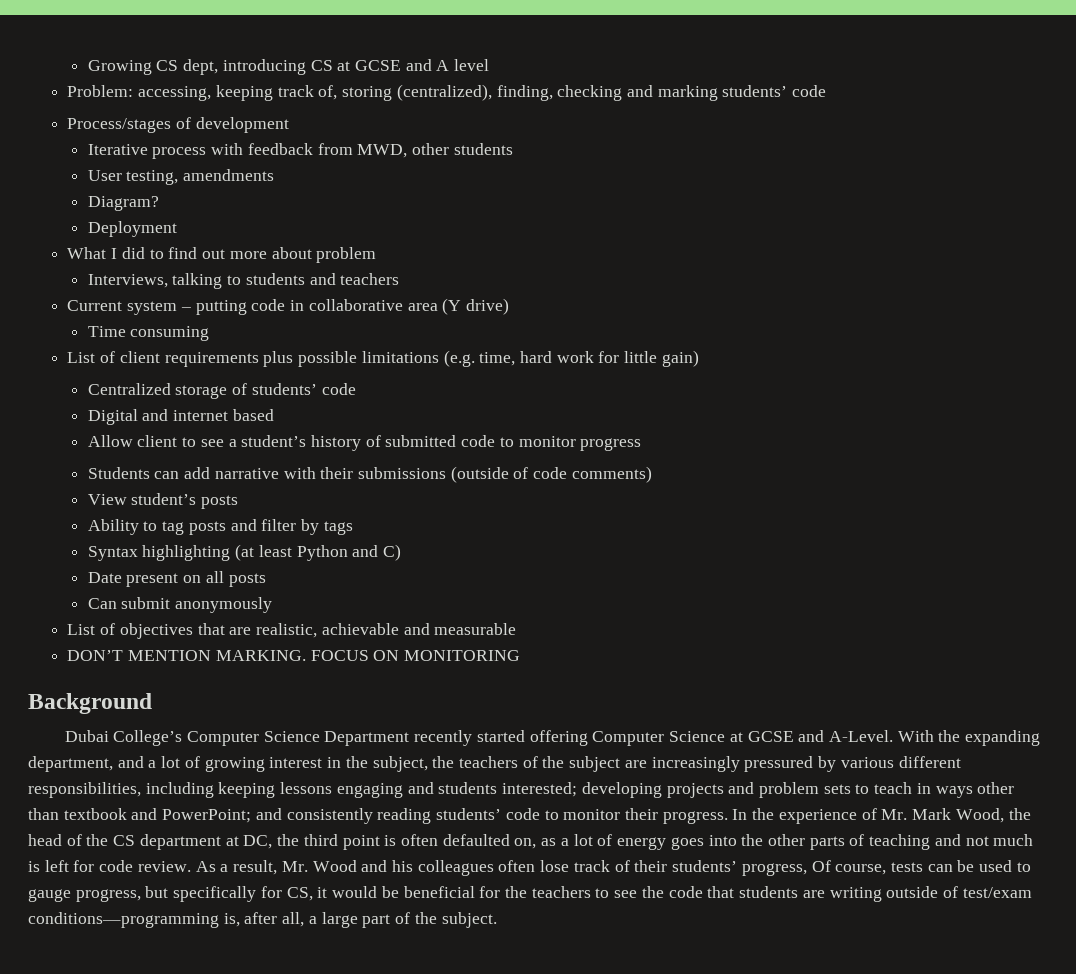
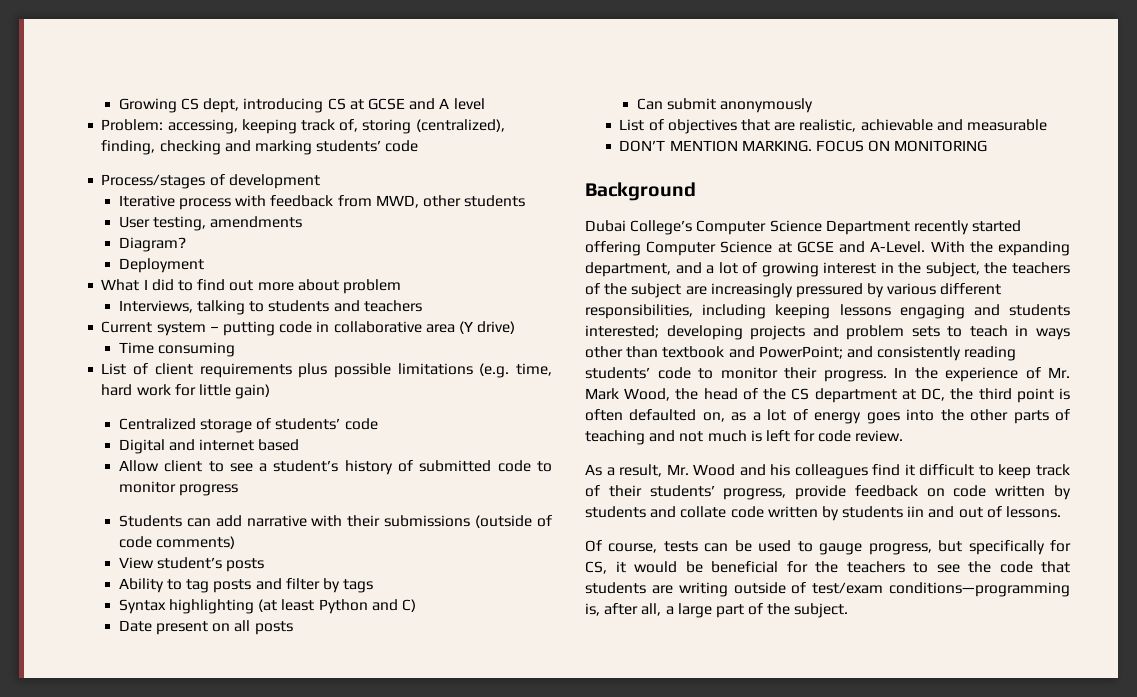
- In the experience of Mr. Mark Wood, the head of the CS department at DC, the third point is often defaulted on, as a lot of energy goes into the other parts of teaching and not much is left for code review. As a result, Mr. Wood and his colleagues often lose track of their students’ progress, Of course, tests can be used to gauge progress, but specifically for CS, it would be beneficial for the teachers to see the code that students are writing outside of test/exam conditions—programming is, after all, a large part of the subject.
+ In the experience of Mr. Mark Wood, the head of the CS department at DC, the third point is often defaulted on, as a lot of energy goes into the other parts of teaching and not much is left for code review.
+ As a result, Mr. Wood and his colleagues find it difficult to keep track of their students’ progress, provide feedback on code written by students and collate code written by students iin and out of lessons.
+ Of course, tests can be used to gauge progress, but specifically for CS, it would be beneficial for the teachers to see the code that students are writing outside of test/exam conditions—programming is, after all, a large part of the subject.

